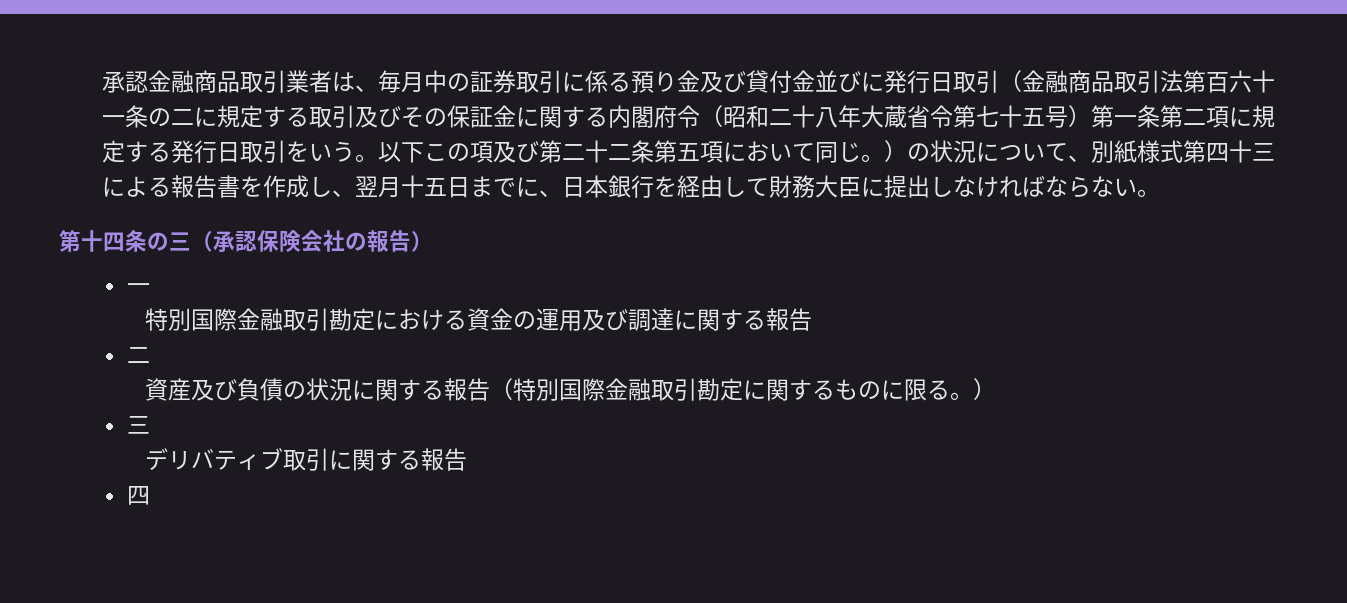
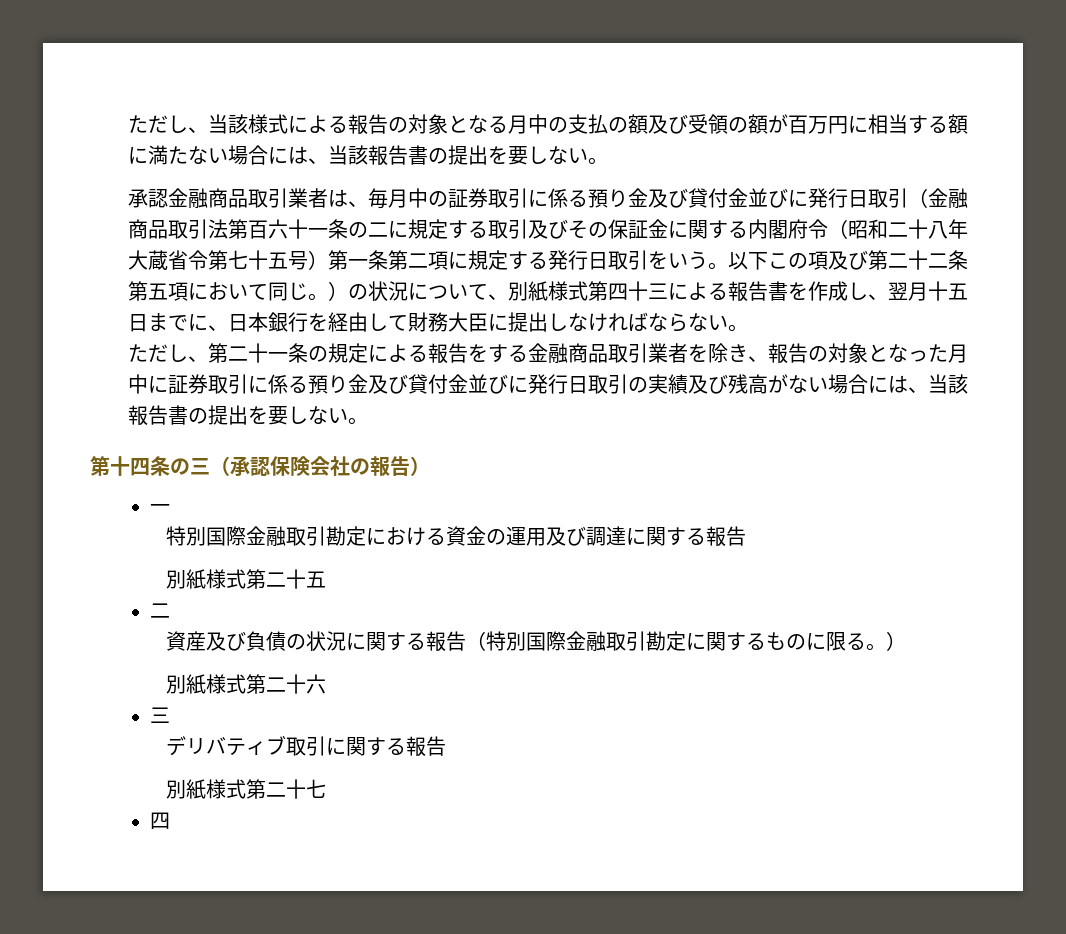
+ ただし、当該様式による報告の対象となる月中の支払の額及び受領の額が百万円に相当する額に満たない場合には、当該報告書の提出を要しない。
+ ただし、第二十一条の規定による報告をする金融商品取引業者を除き、報告の対象となった月中に証券取引に係る預り金及び貸付金並びに発行日取引の実績及び残高がない場合には、当該報告書の提出を要しない。
+ 別紙様式第二十五
+ 別紙様式第二十六
+ 別紙様式第二十七

